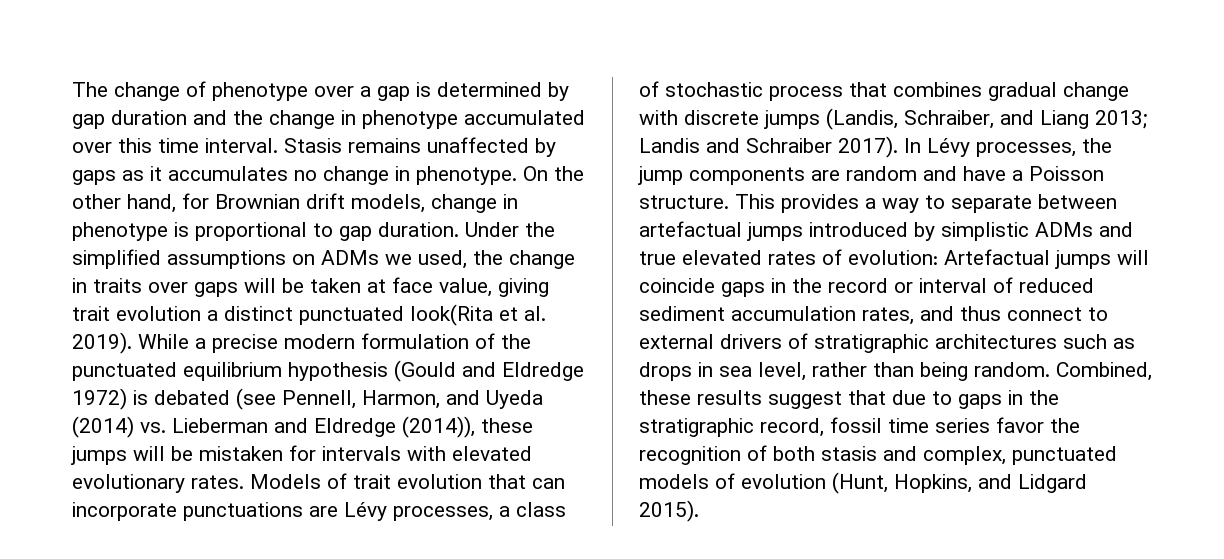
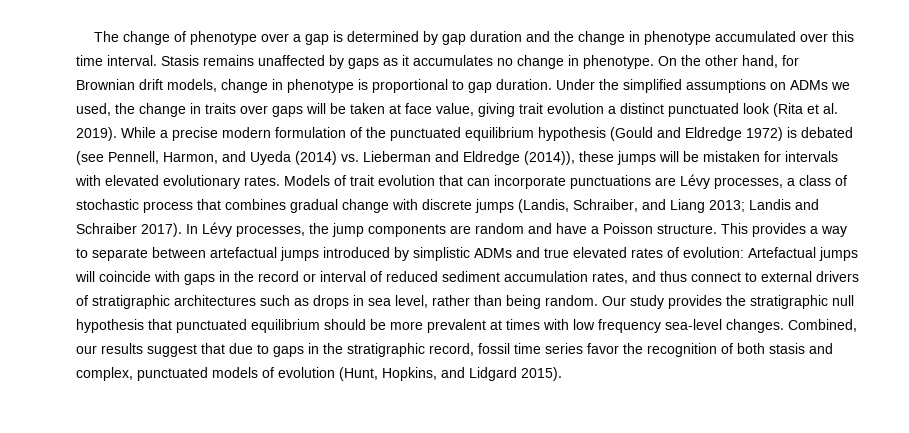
- Under the simplified assumptions on ADMs we used, the change in traits over gaps will be taken at face value, giving trait evolution a distinct punctuated look(Rita et al. 2019).
+ Under the simplified assumptions on ADMs we used, the change in traits over gaps will be taken at face value, giving trait evolution a distinct punctuated look (Rita et al. 2019).
- This provides a way to separate between artefactual jumps introduced by simplistic ADMs and true elevated rates of evolution: Artefactual jumps will coincide gaps in the record or interval of reduced sediment accumulation rates, and thus connect to external drivers of stratigraphic architectures such as drops in sea level, rather than being random.
+ This provides a way to separate between artefactual jumps introduced by simplistic ADMs and true elevated rates of evolution: Artefactual jumps will coincide with gaps in the record or interval of reduced sediment accumulation rates, and thus connect to external drivers of stratigraphic architectures such as drops in sea level, rather than being random.
- Combined, these results suggest that due to gaps in the stratigraphic record, fossil time series favor the recognition of both stasis and complex, punctuated models of evolution (Hunt, Hopkins, and Lidgard 2015).
+ Our study provides the stratigraphic null hypothesis that punctuated equilibrium should be more prevalent at times with low frequency sea-level changes. Combined, our results suggest that due to gaps in the stratigraphic record, fossil time series favor the recognition of both stasis and complex, punctuated models of evolution (Hunt, Hopkins, and Lidgard 2015).

